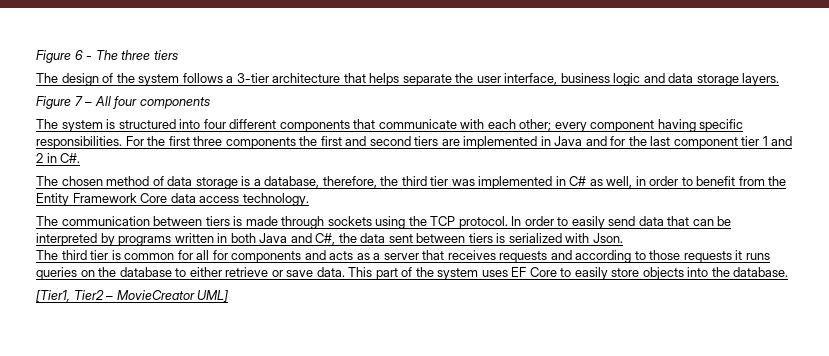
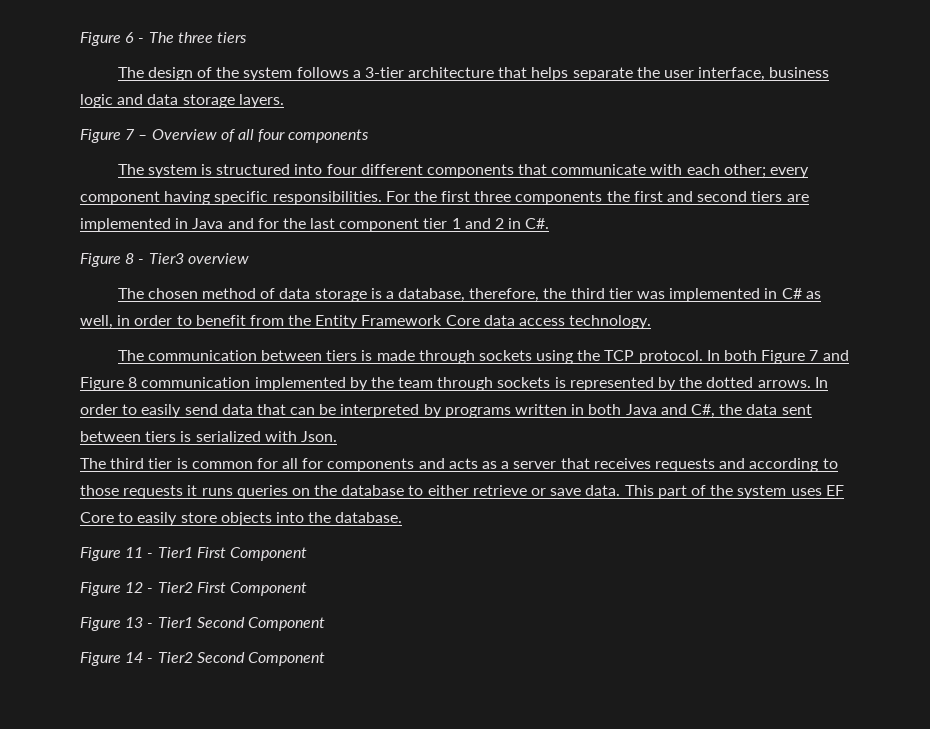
- Figure 7 – All four components
+ Figure 7 – Overview of all four components
+ Figure 8 - Tier3 overview
- In order to easily send data that can be interpreted by programs written in both Java and C#, the data sent between tiers is serialized with Json.
+ In both Figure 7 and Figure 8 communication implemented by the team through sockets is represented by the dotted arrows. In order to easily send data that can be interpreted by programs written in both Java and C#, the data sent between tiers is serialized with Json.
- [Tier1, Tier2 – MovieCreator UML]
+ Figure 11 - Tier1 First Component
+ Figure 12 - Tier2 First Component
+ Figure 13 - Tier1 Second Component
+ Figure 14 - Tier2 Second Component

